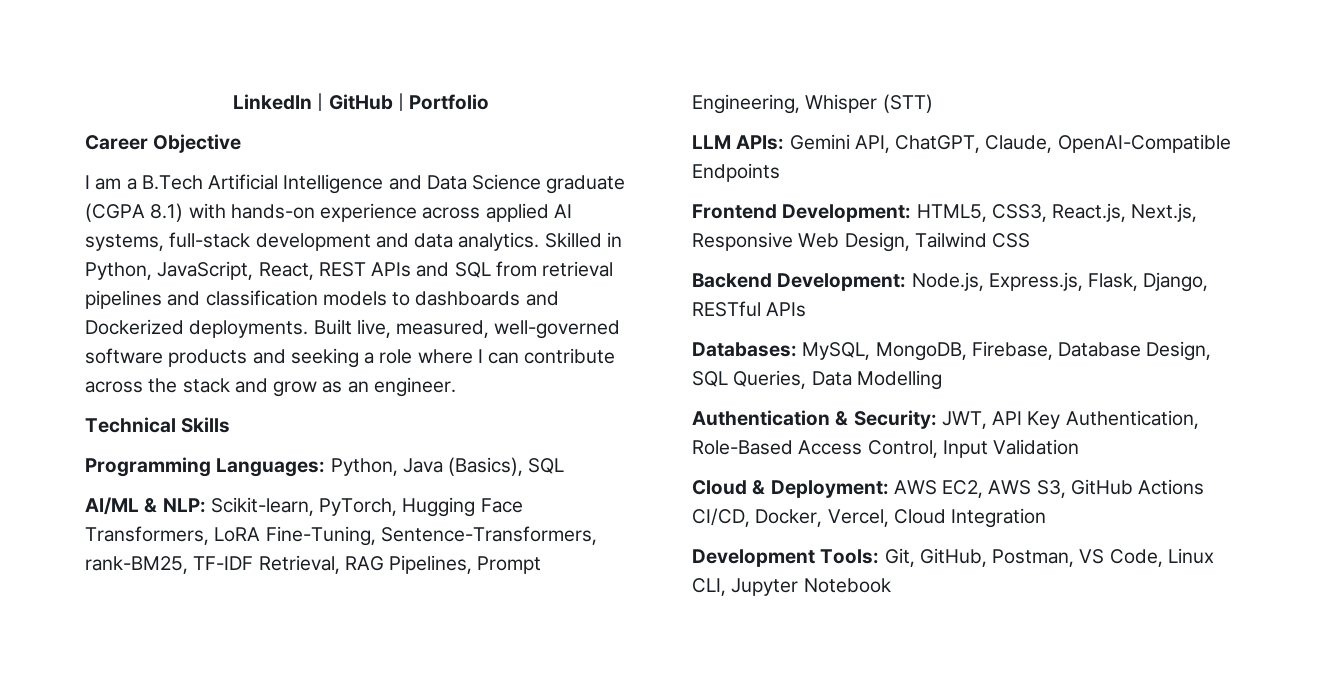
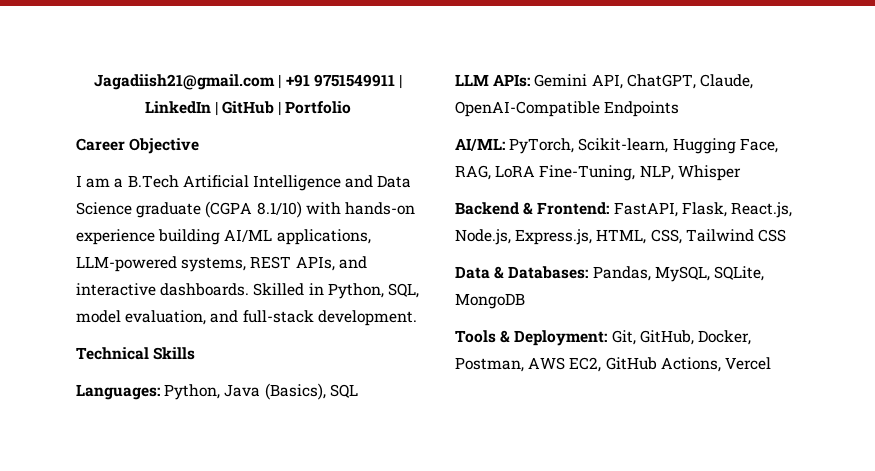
- LinkedIn | GitHub | Portfolio
+ Jagadiish21@gmail.com | +91 9751549911 | LinkedIn | GitHub | Portfolio
- I am a B.Tech Artificial Intelligence and Data Science graduate (CGPA 8.1) with hands-on experience across applied AI systems, full-stack development and data analytics. Skilled in Python, JavaScript, React, REST APIs and SQL from retrieval pipelines and classification models to dashboards and Dockerized deployments. Built live, measured, well-governed software products and seeking a role where I can contribute across the stack and grow as an engineer.
+ I am a B.Tech Artificial Intelligence and Data Science graduate (CGPA 8.1/10) with hands-on experience building AI/ML applications, LLM-powered systems, REST APIs, and interactive dashboards. Skilled in Python, SQL, model evaluation, and full-stack development.
- Programming Languages: Python, Java (Basics), SQL
+ Languages: Python, Java (Basics), SQL
- AI/ML & NLP: Scikit-learn, PyTorch, Hugging Face Transformers, LoRA Fine-Tuning, Sentence-Transformers, rank-BM25, TF-IDF Retrieval, RAG Pipelines, Prompt Engineering, Whisper (STT)
- Frontend Development: HTML5, CSS3, React.js, Next.js, Responsive Web Design, Tailwind CSS
- Backend Development: Node.js, Express.js, Flask, Django, RESTful APIs
- Databases: MySQL, MongoDB, Firebase, Database Design, SQL Queries, Data Modelling
- Authentication & Security: JWT, API Key Authentication, Role-Based Access Control, Input Validation
- Cloud & Deployment: AWS EC2, AWS S3, GitHub Actions CI/CD, Docker, Vercel, Cloud Integration
- Development Tools: Git, GitHub, Postman, VS Code, Linux CLI, Jupyter Notebook
+ AI/ML: PyTorch, Scikit-learn, Hugging Face, RAG, LoRA Fine-Tuning, NLP, Whisper
+ Backend & Frontend: FastAPI, Flask, React.js, Node.js, Express.js, HTML, CSS, Tailwind CSS
+ Data & Databases: Pandas, MySQL, SQLite, MongoDB
+ Tools & Deployment: Git, GitHub, Docker, Postman, AWS EC2, GitHub Actions, Vercel

